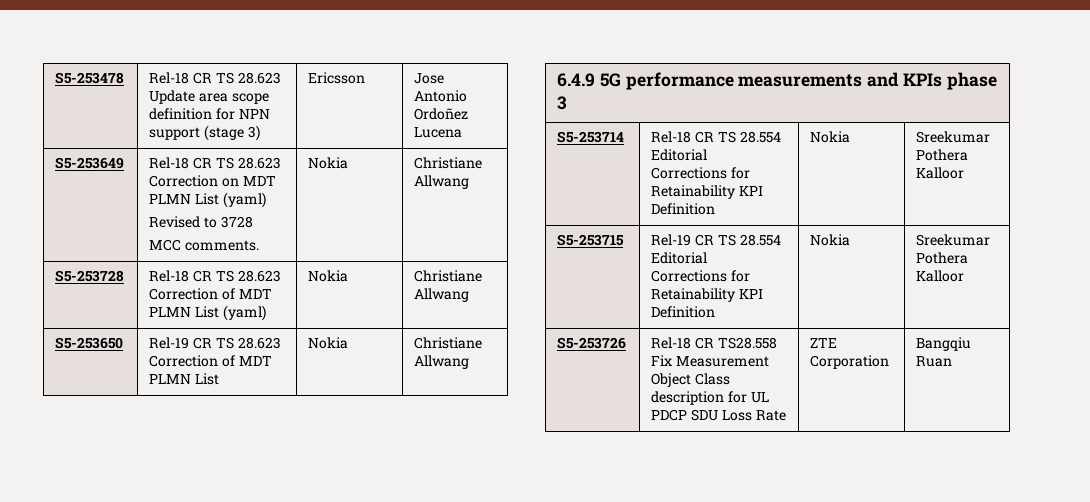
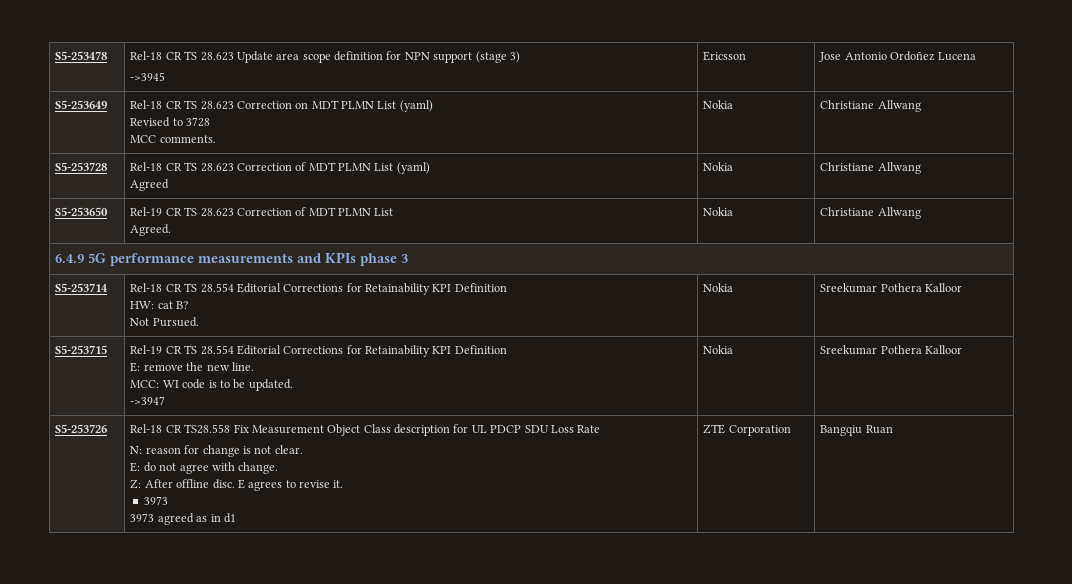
- S5-253478 | Rel-18 CR TS 28.623 Update area scope definition for NPN support (stage 3) | Ericsson | Jose Antonio Ordoñez Lucena
+ S5-253478 | Rel-18 CR TS 28.623 Update area scope definition for NPN support (stage 3)
+ ->3945 | Ericsson | Jose Antonio Ordoñez Lucena
- S5-253728 | Rel-18 CR TS 28.623 Correction of MDT PLMN List (yaml) | Nokia | Christiane Allwang
+ S5-253728 | Rel-18 CR TS 28.623 Correction of MDT PLMN List (yaml)
+ Agreed | Nokia | Christiane Allwang
- S5-253650 | Rel-19 CR TS 28.623 Correction of MDT PLMN List | Nokia | Christiane Allwang
+ S5-253650 | Rel-19 CR TS 28.623 Correction of MDT PLMN List
+ Agreed. | Nokia | Christiane Allwang
- S5-253714 | Rel-18 CR TS 28.554 Editorial Corrections for Retainability KPI Definition | Nokia | Sreekumar Pothera Kalloor
+ S5-253714 | Rel-18 CR TS 28.554 Editorial Corrections for Retainability KPI Definition
+ HW: cat B?
+ Not Pursued. | Nokia | Sreekumar Pothera Kalloor
- S5-253715 | Rel-19 CR TS 28.554 Editorial Corrections for Retainability KPI Definition | Nokia | Sreekumar Pothera Kalloor
+ S5-253715 | Rel-19 CR TS 28.554 Editorial Corrections for Retainability KPI Definition
+ E: remove the new line.
+ MCC: WI code is to be updated.
+ ->3947 | Nokia | Sreekumar Pothera Kalloor
+ N: reason for change is not clear.
+ E: do not agree with change.
+ Z: After offline disc. E agrees to revise it.
+ 3973
+ 3973 agreed as in d1

